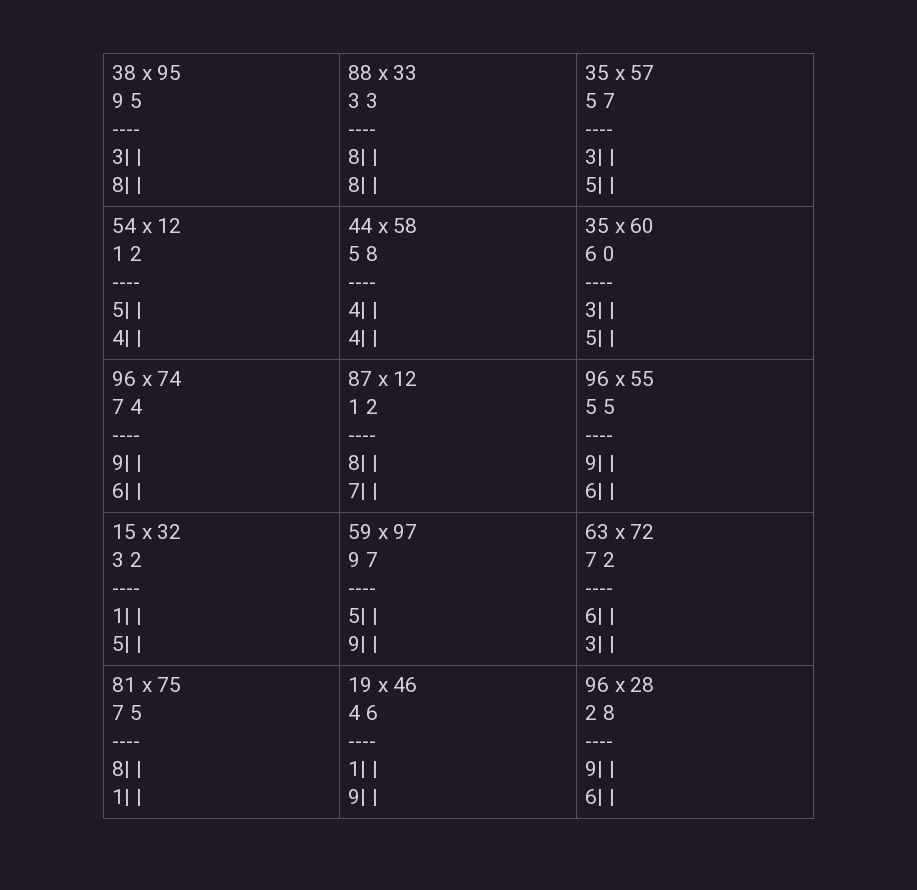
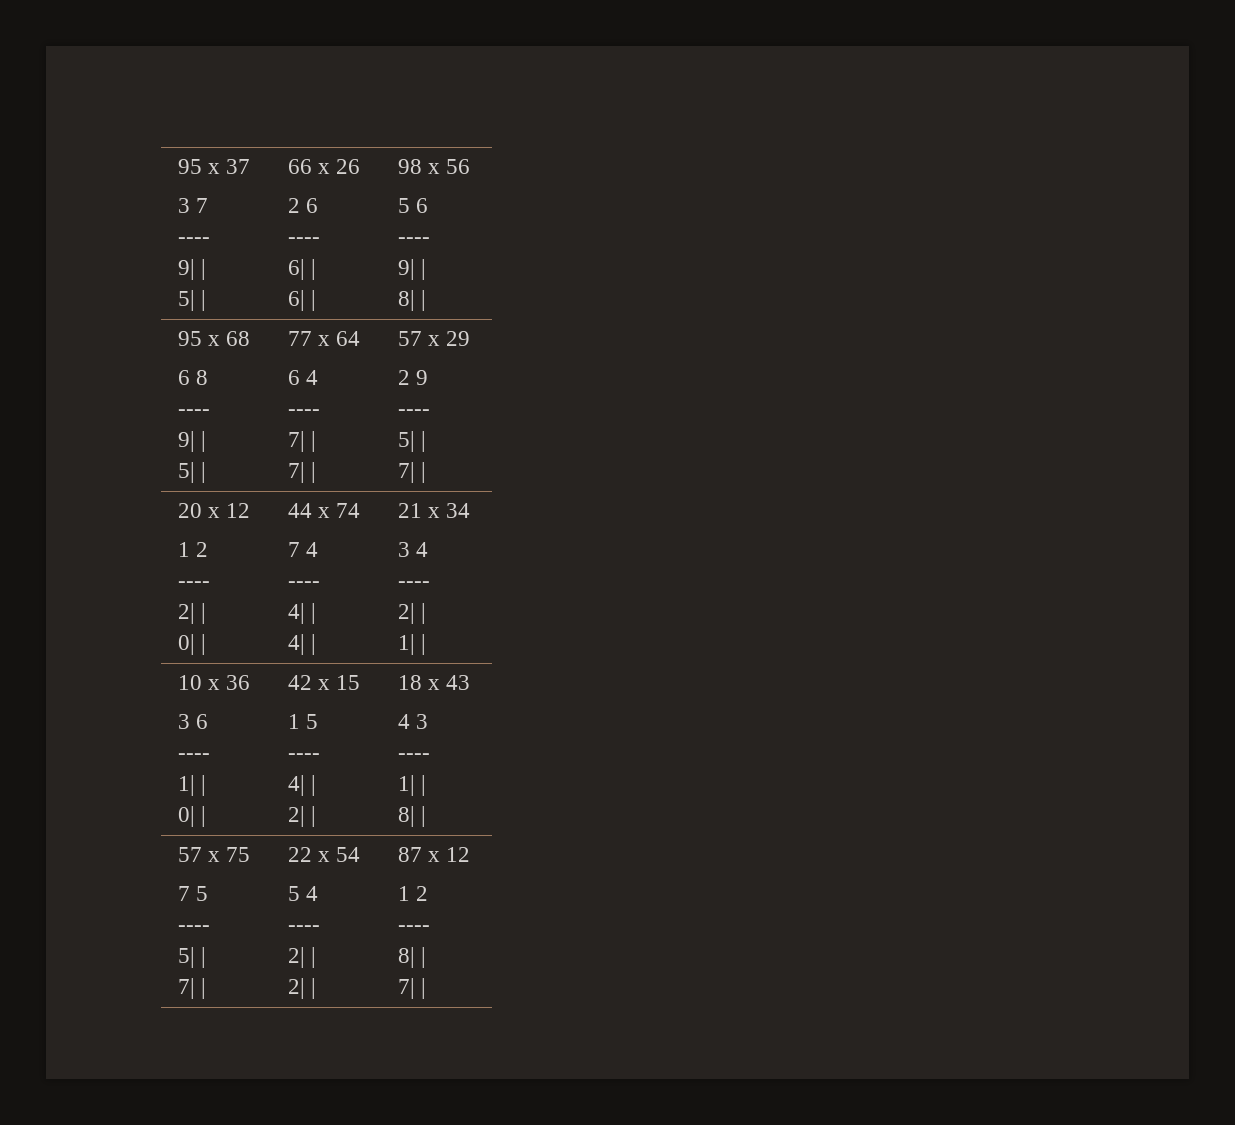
- 38 x 95
- 9 5
+ 95 x 37
+ 3 7
  ----
- 3| |
- 8| | | 88 x 33
- 3 3
+ 9| |
+ 5| | | 66 x 26
+ 2 6
  ----
+ 6| |
+ 6| | | 98 x 56
+ 5 6
+ ----
+ 9| |
  8| |
- 8| | | 35 x 57
- 5 7
+ 95 x 68
+ 6 8
  ----
- 3| |
+ 9| |
+ 5| | | 77 x 64
+ 6 4
+ ----
+ 7| |
+ 7| | | 57 x 29
+ 2 9
+ ----
  5| |
- 54 x 12
+ 7| |
+ 20 x 12
  1 2
  ----
- 5| |
- 4| | | 44 x 58
- 5 8
+ 2| |
+ 0| | | 44 x 74
+ 7 4
  ----
  4| |
- 4| | | 35 x 60
- 6 0
+ 4| | | 21 x 34
+ 3 4
  ----
- 3| |
+ 2| |
+ 1| |
+ 10 x 36
+ 3 6
+ ----
+ 1| |
+ 0| | | 42 x 15
+ 1 5
+ ----
+ 4| |
+ 2| | | 18 x 43
+ 4 3
+ ----
+ 1| |
+ 8| |
+ 57 x 75
+ 7 5
+ ----
  5| |
- 96 x 74
- 7 4
+ 7| | | 22 x 54
+ 5 4
  ----
- 9| |
- 6| | | 87 x 12
+ 2| |
+ 2| | | 87 x 12
  1 2
  ----
  8| |
- 7| | | 96 x 55
- 5 5
- ----
- 9| |
- 6| |
- 15 x 32
- 3 2
- ----
- 1| |
- 5| | | 59 x 97
- 9 7
- ----
- 5| |
- 9| | | 63 x 72
- 7 2
- ----
- 6| |
- 3| |
- 81 x 75
- 7 5
- ----
- 8| |
- 1| | | 19 x 46
- 4 6
- ----
- 1| |
- 9| | | 96 x 28
- 2 8
- ----
- 9| |
- 6| |
+ 7| |

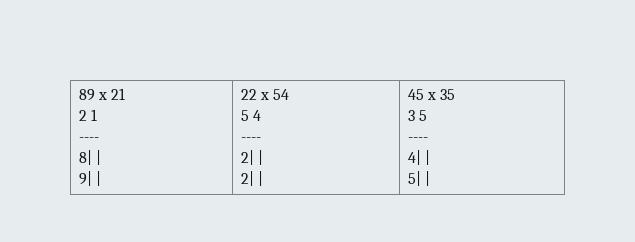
- 95 x 37
- 3 7
+ 89 x 21
+ 2 1
  ----
- 9| |
- 5| | | 66 x 26
- 2 6
- ----
- 6| |
- 6| | | 98 x 56
- 5 6
- ----
- 9| |
  8| |
- 95 x 68
- 6 8
- ----
- 9| |
- 5| | | 77 x 64
- 6 4
- ----
- 7| |
- 7| | | 57 x 29
- 2 9
- ----
- 5| |
- 7| |
- 20 x 12
- 1 2
- ----
- 2| |
- 0| | | 44 x 74
- 7 4
- ----
- 4| |
- 4| | | 21 x 34
- 3 4
- ----
- 2| |
- 1| |
- 10 x 36
- 3 6
- ----
- 1| |
- 0| | | 42 x 15
- 1 5
- ----
- 4| |
- 2| | | 18 x 43
- 4 3
- ----
- 1| |
- 8| |
- 57 x 75
- 7 5
- ----
- 5| |
- 7| | | 22 x 54
+ 9| | | 22 x 54
  5 4
  ----
  2| |
- 2| | | 87 x 12
- 1 2
+ 2| | | 45 x 35
+ 3 5
  ----
- 8| |
- 7| |
+ 4| |
+ 5| |

